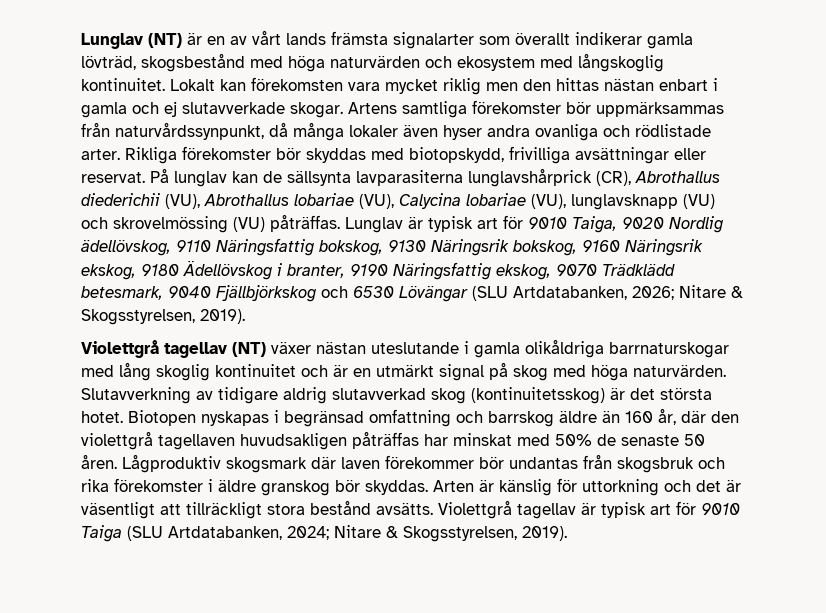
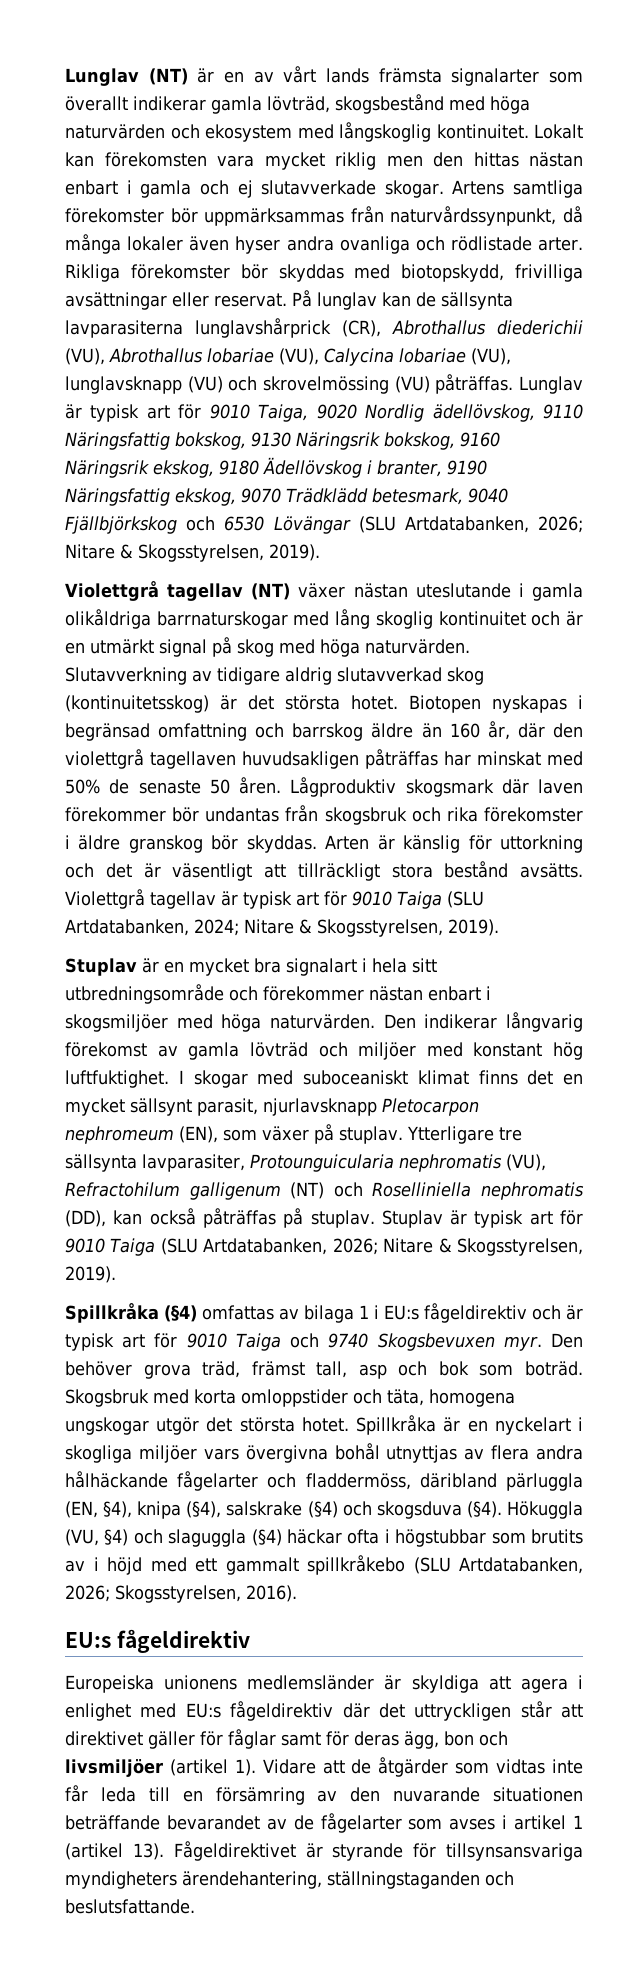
+ Stuplav är en mycket bra signalart i hela sitt utbredningsområde och förekommer nästan enbart i skogsmiljöer med höga naturvärden. Den indikerar långvarig förekomst av gamla lövträd och miljöer med konstant hög luftfuktighet. I skogar med suboceaniskt klimat finns det en mycket sällsynt parasit, njurlavsknapp Pletocarpon nephromeum (EN), som växer på stuplav. Ytterligare tre sällsynta lavparasiter, Protounguicularia nephromatis (VU), Refractohilum galligenum (NT) och Roselliniella nephromatis (DD), kan också påträffas på stuplav. Stuplav är typisk art för 9010 Taiga (SLU Artdatabanken, 2026; Nitare & Skogsstyrelsen, 2019).
+ Spillkråka (§4) omfattas av bilaga 1 i EU:s fågeldirektiv och är typisk art för 9010 Taiga och 9740 Skogsbevuxen myr. Den behöver grova träd, främst tall, asp och bok som boträd. Skogsbruk med korta omloppstider och täta, homogena ungskogar utgör det största hotet. Spillkråka är en nyckelart i skogliga miljöer vars övergivna bohål utnyttjas av flera andra hålhäckande fågelarter och fladdermöss, däribland pärluggla (EN, §4), knipa (§4), salskrake (§4) och skogsduva (§4). Hökuggla (VU, §4) och slaguggla (§4) häckar ofta i högstubbar som brutits av i höjd med ett gammalt spillkråkebo (SLU Artdatabanken, 2026; Skogsstyrelsen, 2016).
+ EU:s fågeldirektiv
+ Europeiska unionens medlemsländer är skyldiga att agera i enlighet med EU:s fågeldirektiv där det uttryckligen står att direktivet gäller för fåglar samt för deras ägg, bon och livsmiljöer (artikel 1). Vidare att de åtgärder som vidtas inte får leda till en försämring av den nuvarande situationen beträffande bevarandet av de fågelarter som avses i artikel 1 (artikel 13). Fågeldirektivet är styrande för tillsynsansvariga myndigheters ärendehantering, ställningstaganden och beslutsfattande.

